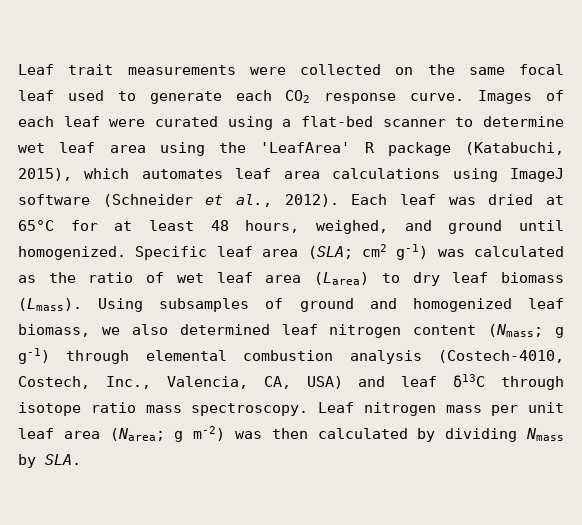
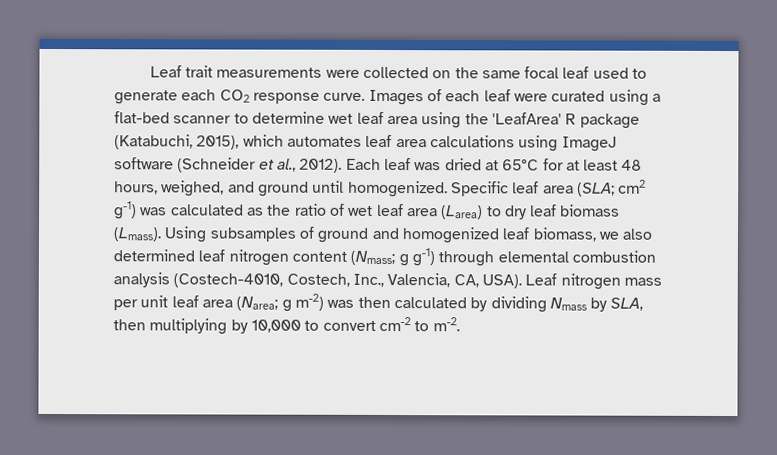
- Using subsamples of ground and homogenized leaf biomass, we also determined leaf nitrogen content (Nmass; g g-1) through elemental combustion analysis (Costech-4010, Costech, Inc., Valencia, CA, USA) and leaf δ13C through isotope ratio mass spectroscopy.
+ Using subsamples of ground and homogenized leaf biomass, we also determined leaf nitrogen content (Nmass; g g-1) through elemental combustion analysis (Costech-4010, Costech, Inc., Valencia, CA, USA).
- Leaf nitrogen mass per unit leaf area (Narea; g m-2) was then calculated by dividing Nmass by SLA.
+ Leaf nitrogen mass per unit leaf area (Narea; g m-2) was then calculated by dividing Nmass by SLA, then multiplying by 10,000 to convert cm-2 to m-2.

